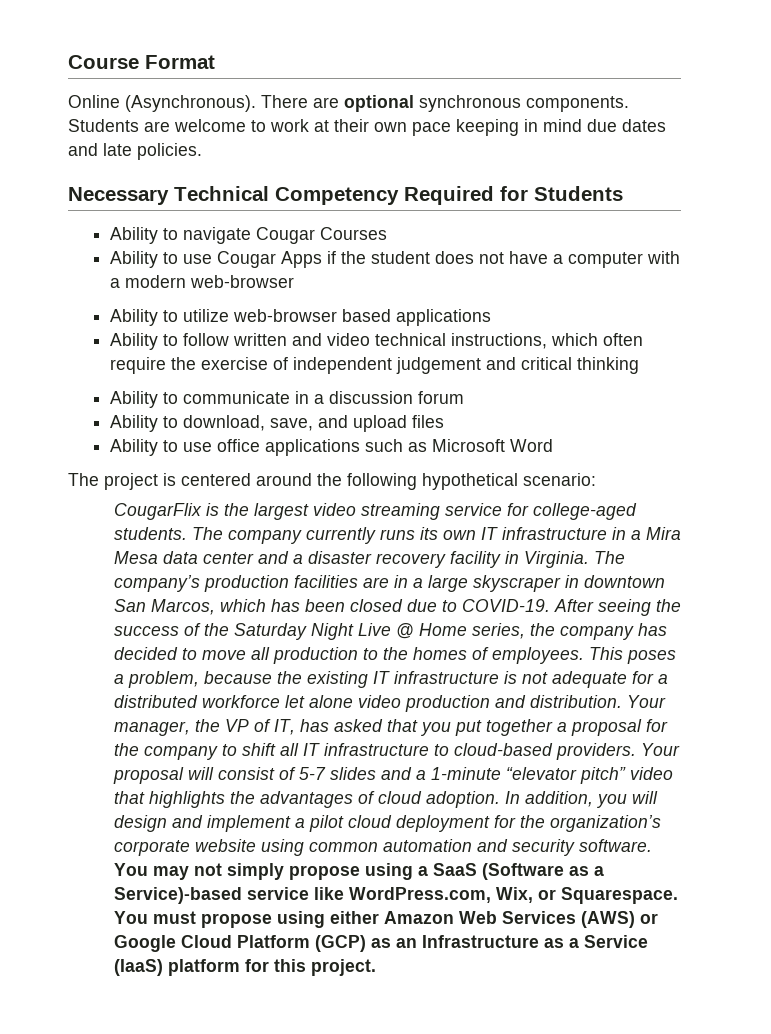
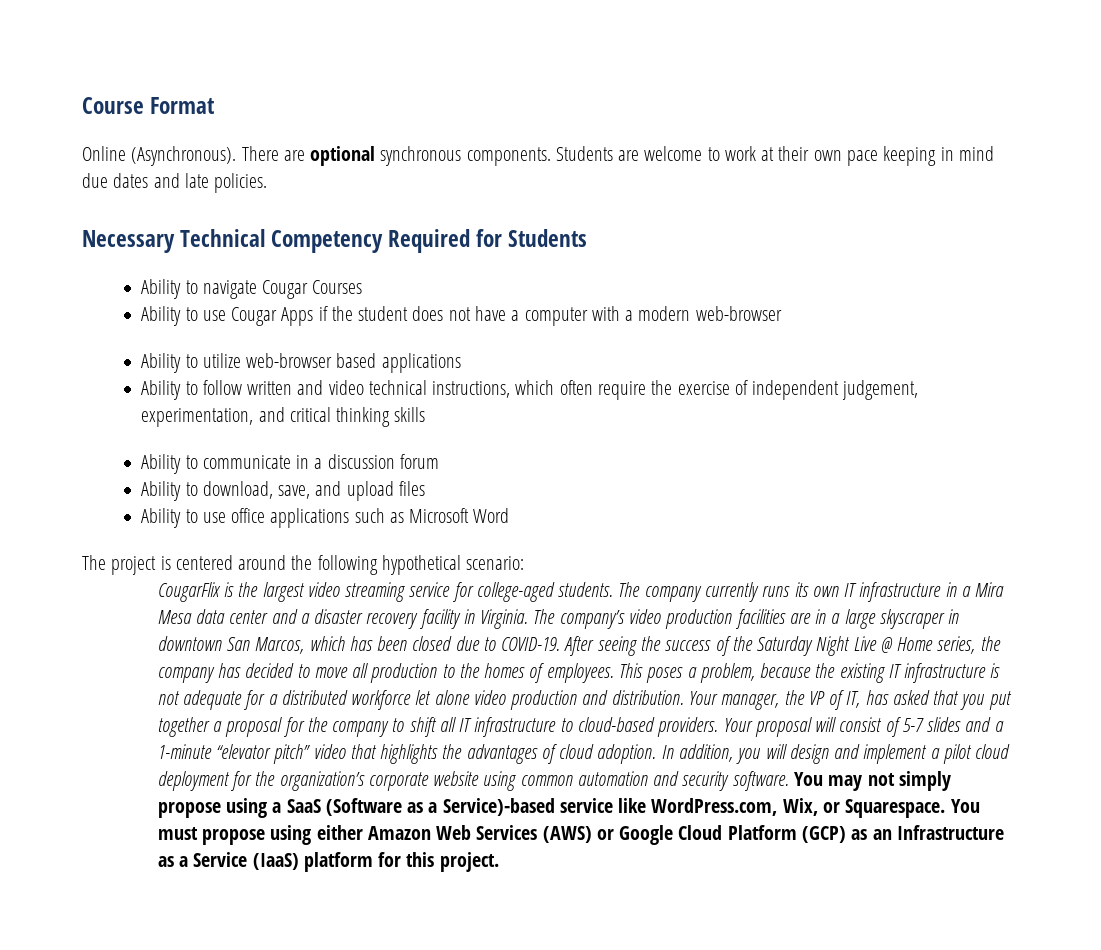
- Ability to follow written and video technical instructions, which often require the exercise of independent judgement and critical thinking
+ Ability to follow written and video technical instructions, which often require the exercise of independent judgement, experimentation, and critical thinking skills
- The company’s production facilities are in a large skyscraper in downtown San Marcos, which has been closed due to COVID-19.
+ The company’s video production facilities are in a large skyscraper in downtown San Marcos, which has been closed due to COVID-19.

